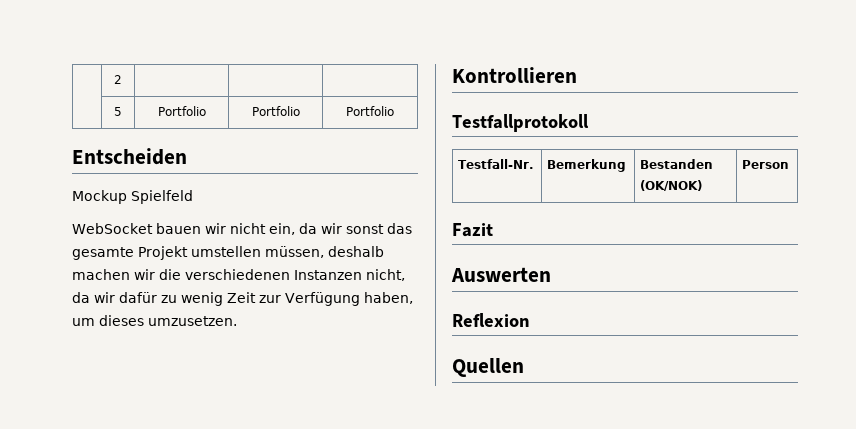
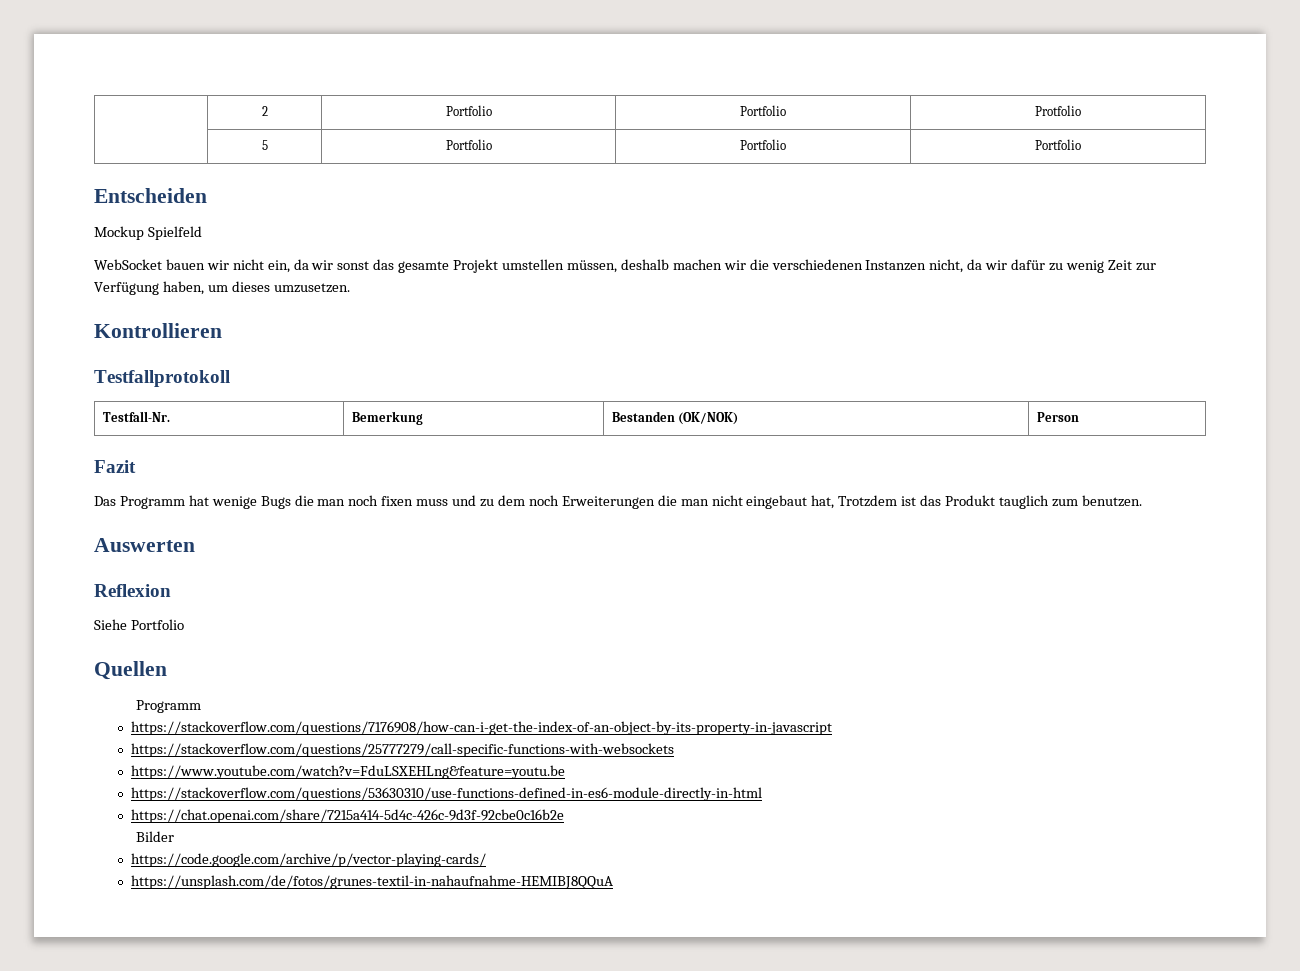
- | 2 | | |
+ | 2 | Portfolio | Portfolio | Protfolio
+ Das Programm hat wenige Bugs die man noch fixen muss und zu dem noch Erweiterungen die man nicht eingebaut hat, Trotzdem ist das Produkt tauglich zum benutzen.
+ Siehe Portfolio
  Quellen
+ Programm
+ https://stackoverflow.com/questions/7176908/how-can-i-get-the-index-of-an-object-by-its-property-in-javascript
+ https://stackoverflow.com/questions/25777279/call-specific-functions-with-websockets
+ https://www.youtube.com/watch?v=FduLSXEHLng&feature=youtu.be
+ https://stackoverflow.com/questions/53630310/use-functions-defined-in-es6-module-directly-in-html
+ https://chat.openai.com/share/7215a414-5d4c-426c-9d3f-92cbe0c16b2e
+ Bilder
+ https://code.google.com/archive/p/vector-playing-cards/
+ https://unsplash.com/de/fotos/grunes-textil-in-nahaufnahme-HEMIBJ8QQuA

